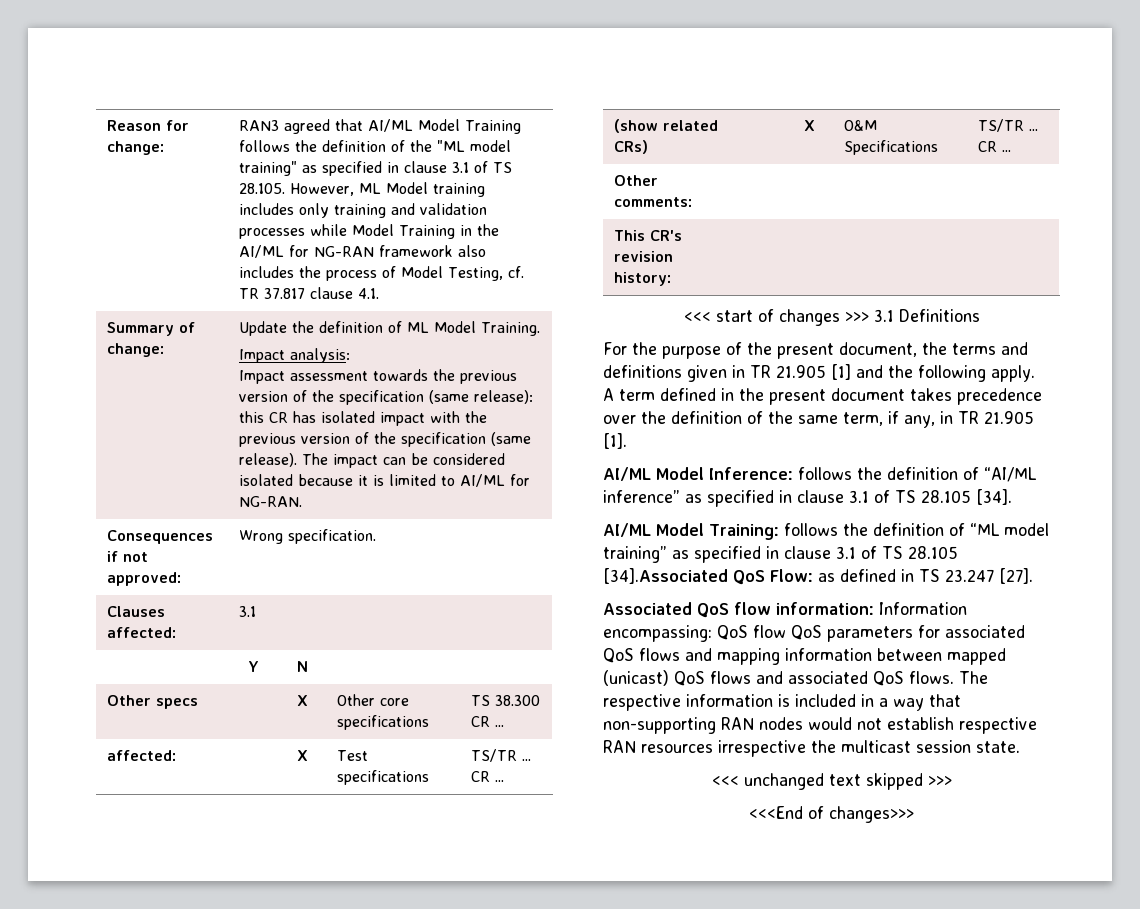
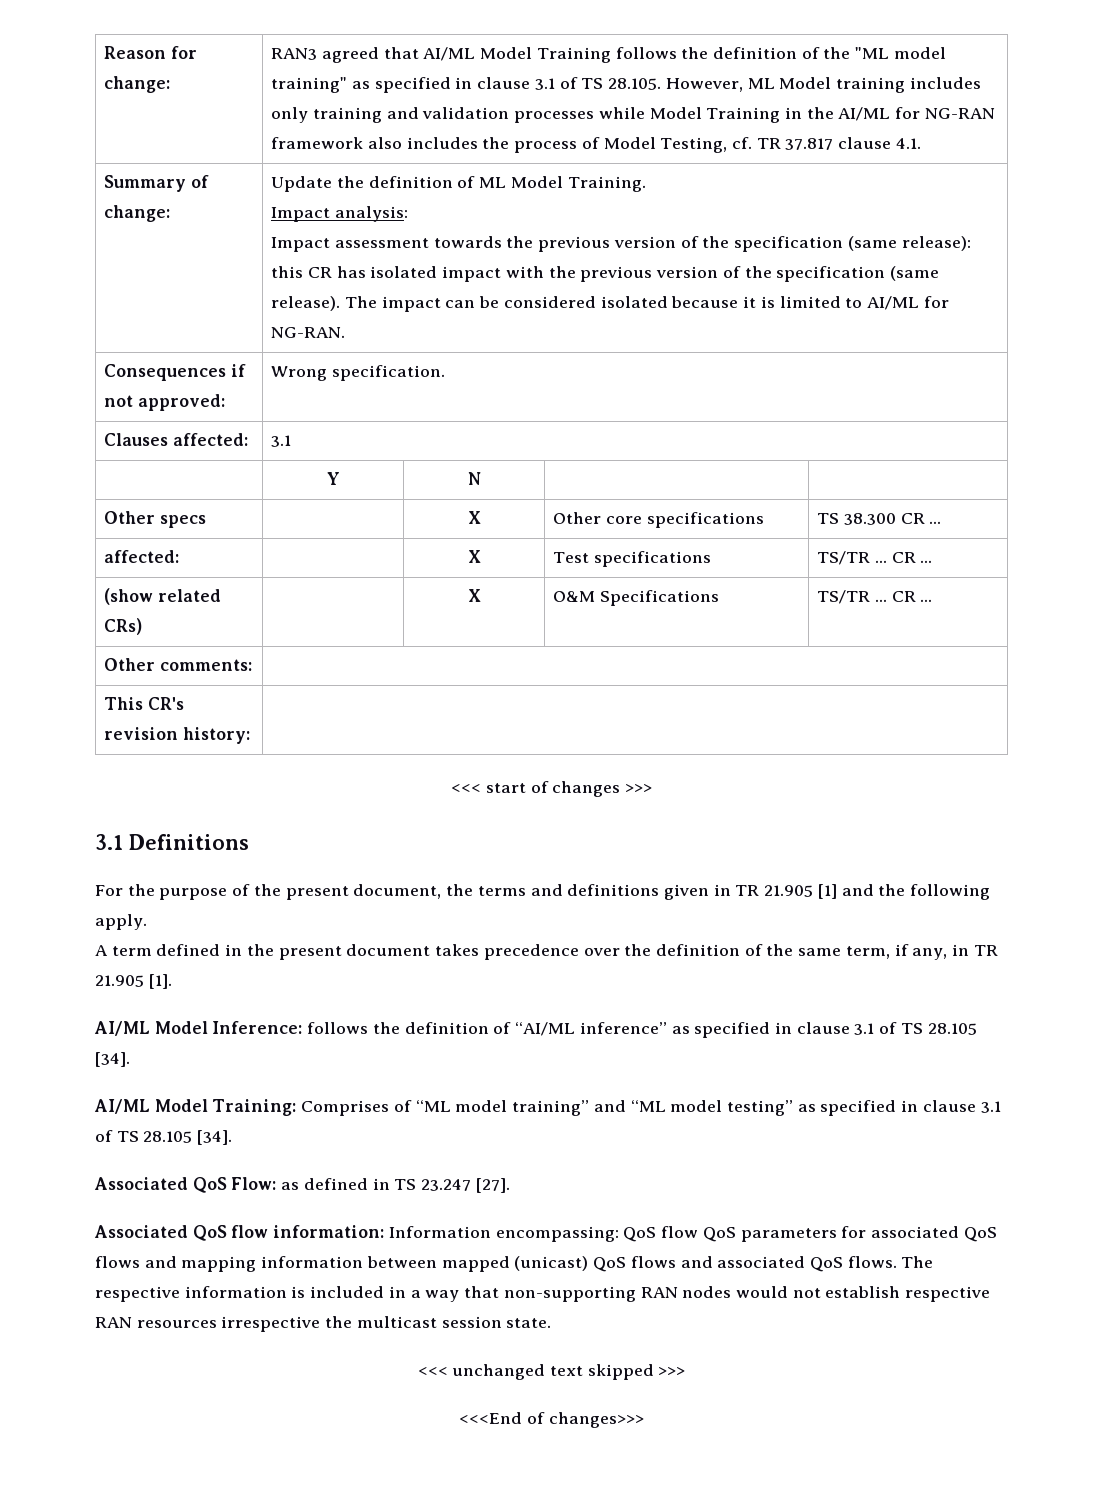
- <<< start of changes >>> 3.1 Definitions
+ <<< start of changes >>>
+ 3.1 Definitions
- AI/ML Model Training: follows the definition of “ML model training” as specified in clause 3.1 of TS 28.105 [34].Associated QoS Flow: as defined in TS 23.247 [27].
+ AI/ML Model Training: Comprises of “ML model training” and “ML model testing” as specified in clause 3.1 of TS 28.105 [34].
+ Associated QoS Flow: as defined in TS 23.247 [27].

